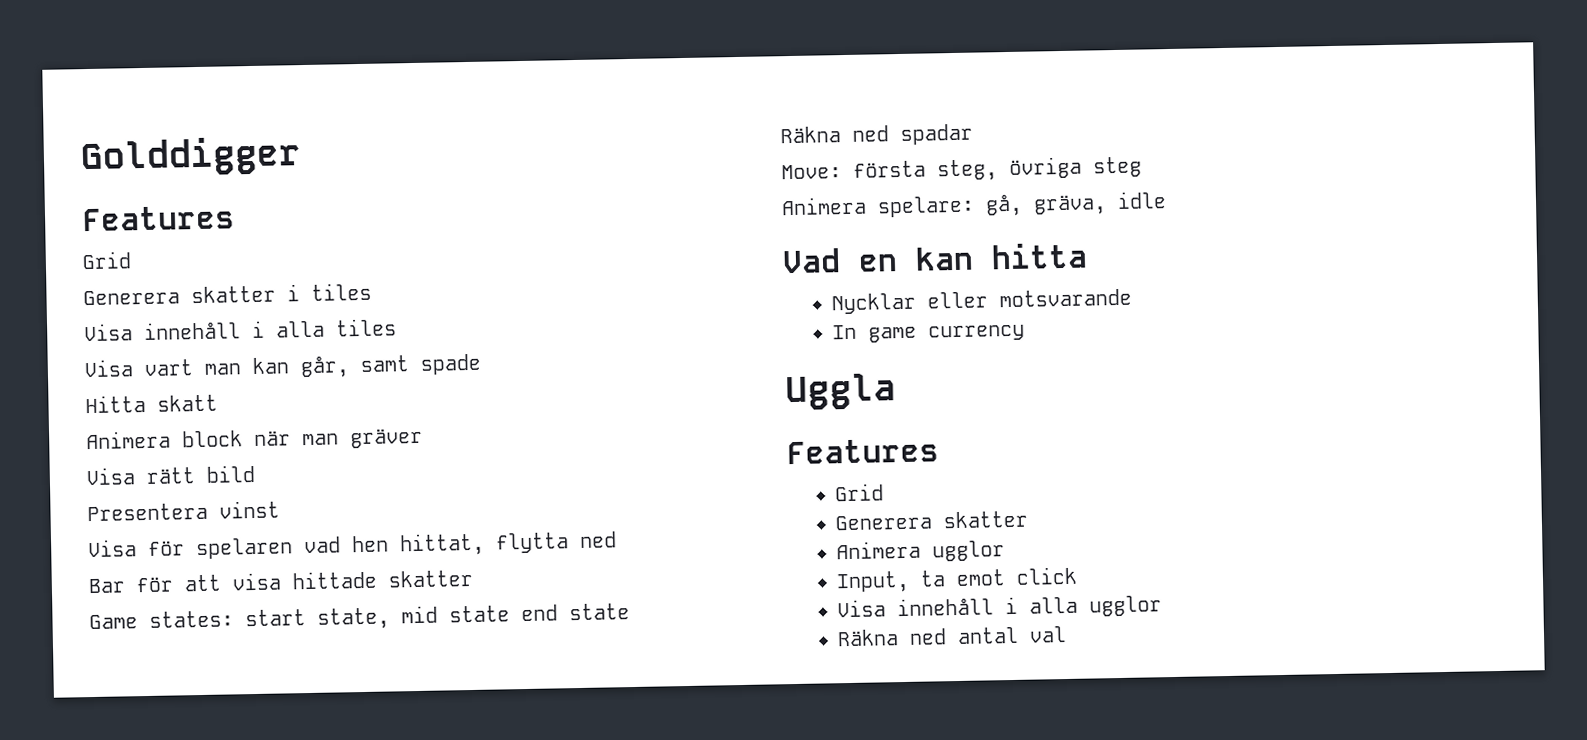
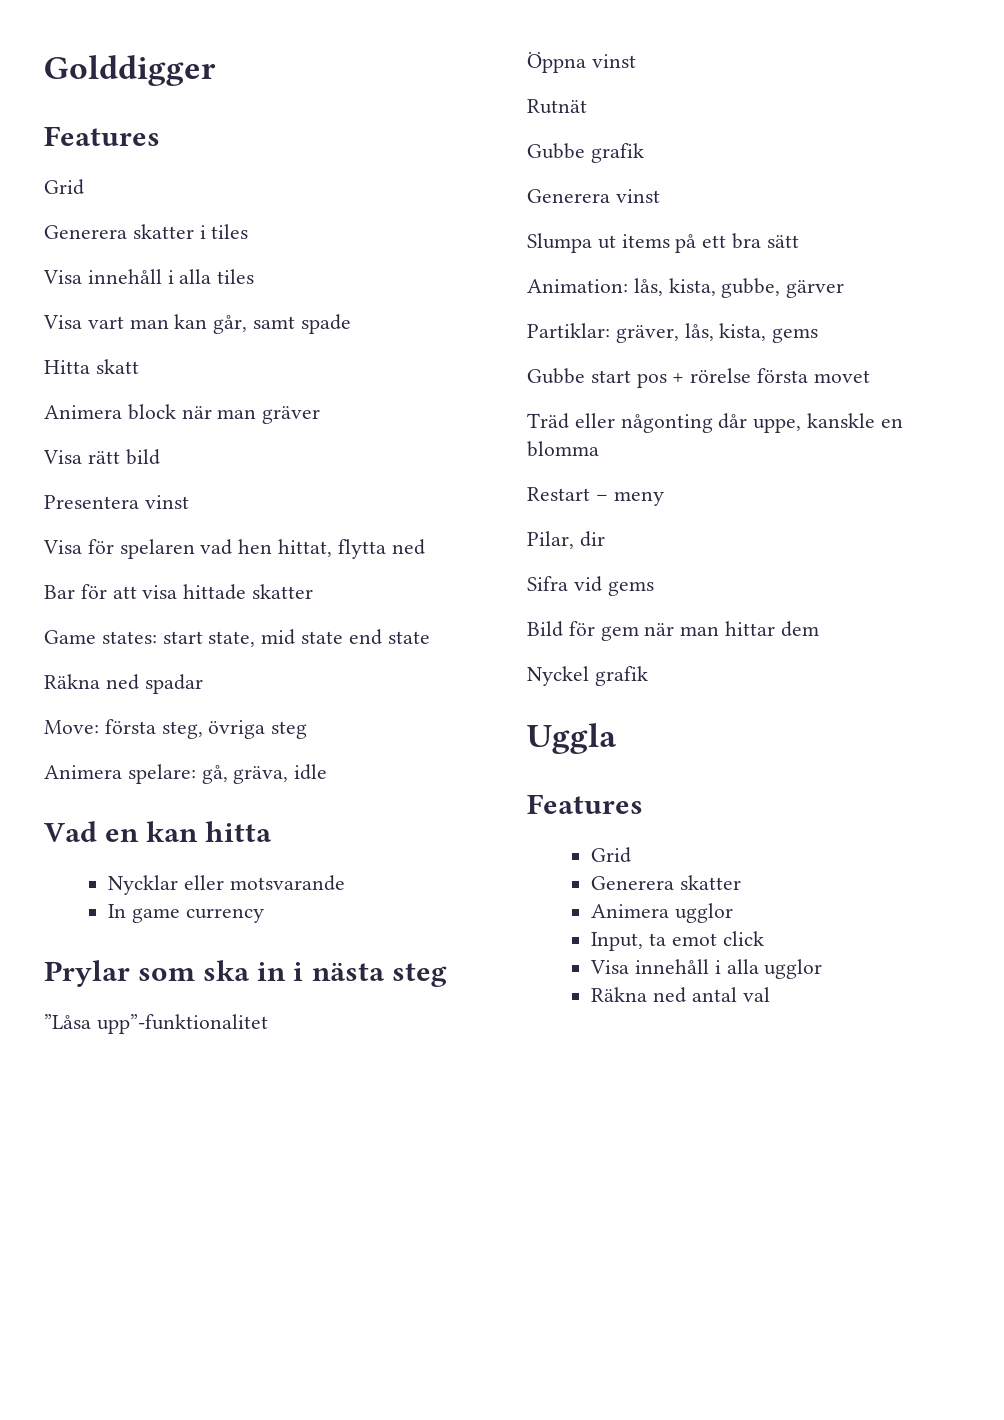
+ Prylar som ska in i nästa steg
+ ”Låsa upp”-funktionalitet
+ Öppna vinst
+ Rutnät
+ Gubbe grafik
+ Generera vinst
+ Slumpa ut items på ett bra sätt
+ Animation: lås, kista, gubbe, gärver
+ Partiklar: gräver, lås, kista, gems
+ Gubbe start pos + rörelse första movet
+ Träd eller någonting dår uppe, kanskle en blomma
+ Restart – meny
+ Pilar, dir
+ Sifra vid gems
+ Bild för gem när man hittar dem
+ Nyckel grafik

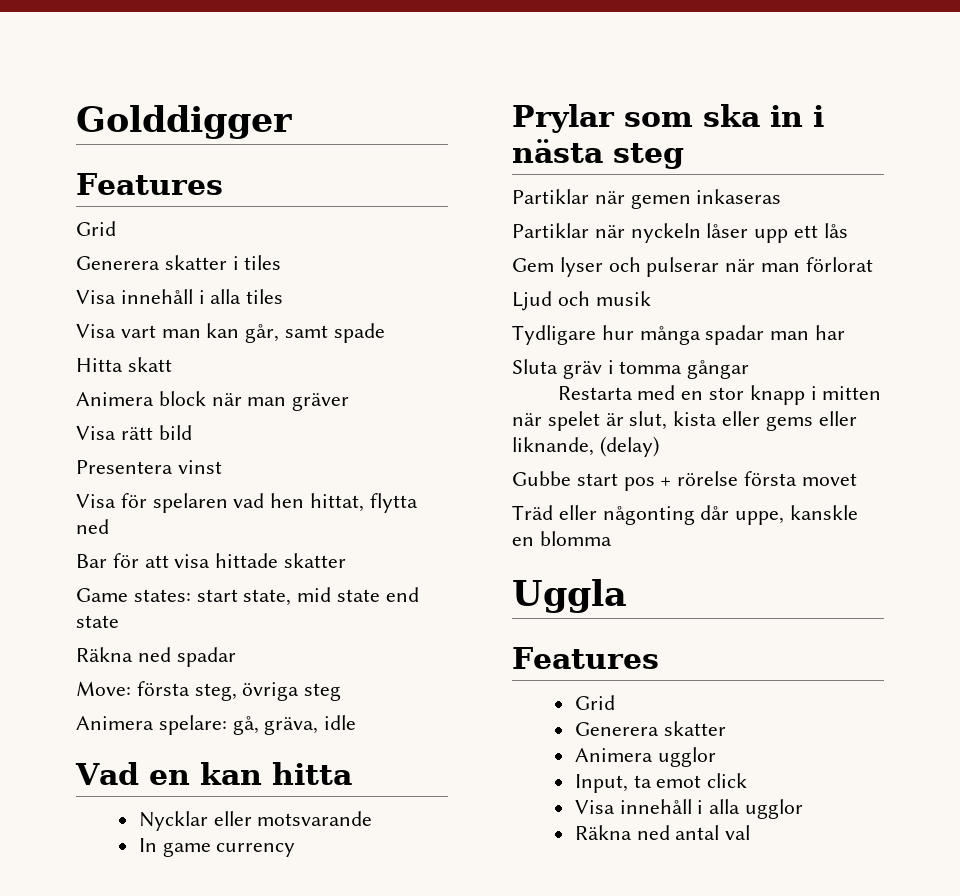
- ”Låsa upp”-funktionalitet
- Öppna vinst
- Rutnät
- Gubbe grafik
- Generera vinst
- Slumpa ut items på ett bra sätt
- Animation: lås, kista, gubbe, gärver
- Partiklar: gräver, lås, kista, gems
+ Partiklar när gemen inkaseras
+ Partiklar när nyckeln låser upp ett lås
+ Gem lyser och pulserar när man förlorat
+ Ljud och musik
+ Tydligare hur många spadar man har
+ Sluta gräv i tomma gångar
+ Restarta med en stor knapp i mitten när spelet är slut, kista eller gems eller liknande, (delay)
- Restart – meny
- Pilar, dir
- Sifra vid gems
- Bild för gem när man hittar dem
- Nyckel grafik

